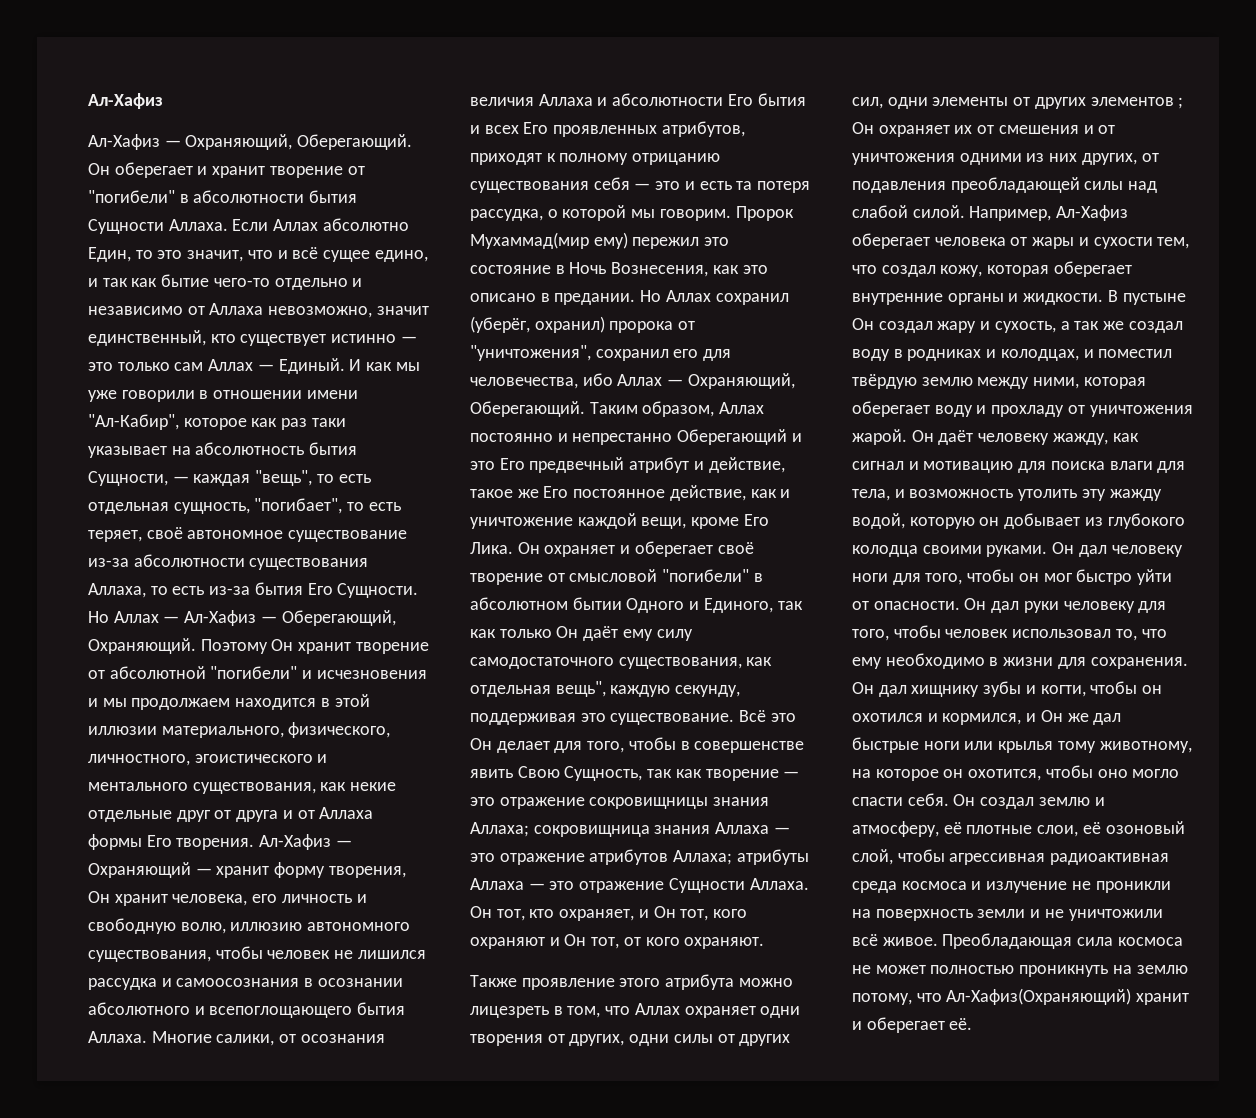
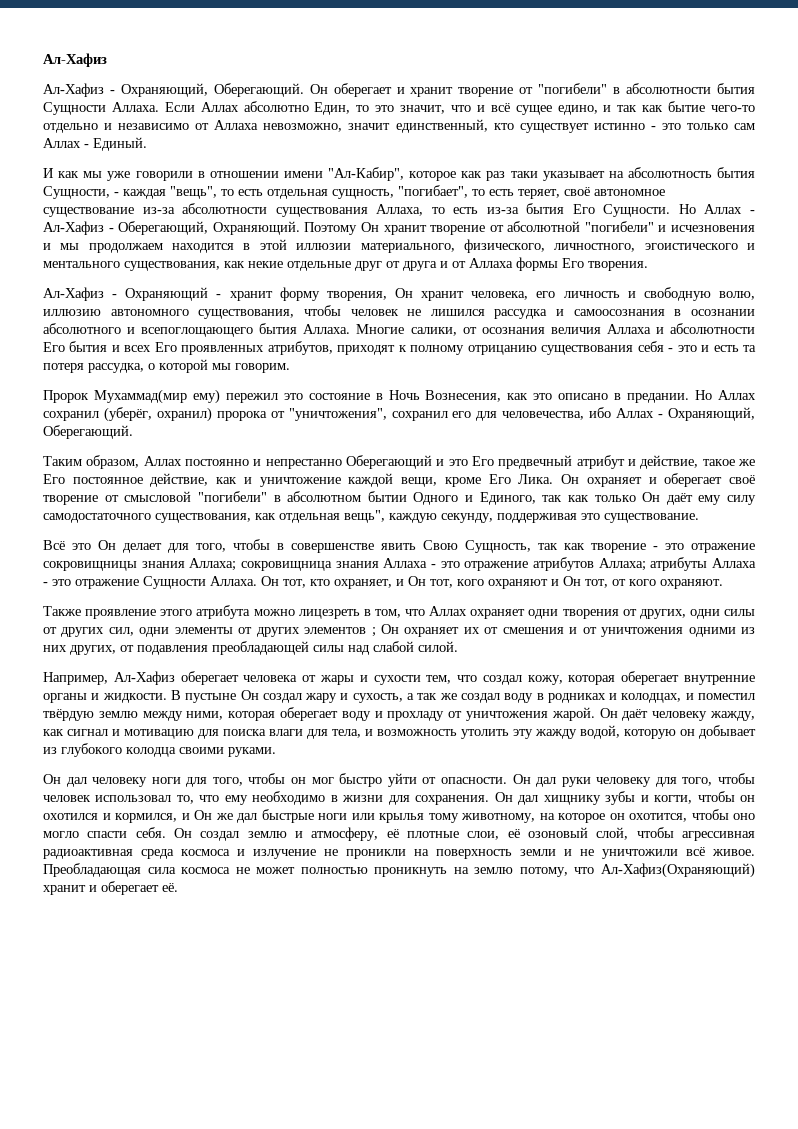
- Ал-Хафиз — Охраняющий, Оберегающий.
+ Ал-Хафиз - Охраняющий, Оберегающий.
- Если Аллах абсолютно Един, то это значит, что и всё сущее едино, и так как бытие чего-то отдельно и независимо от Аллаха невозможно, значит единственный, кто существует истинно — это только сам Аллах — Единый. И как мы уже говорили в отношении имени "Ал-Кабир", которое как раз таки указывает на абсолютность бытия Сущности, — каждая "вещь", то есть отдельная сущность, "погибает", то есть теряет, своё автономное существование из-за абсолютности существования Аллаха, то есть из-за бытия Его Сущности.
+ Если Аллах абсолютно Един, то это значит, что и всё сущее едино, и так как бытие чего-то отдельно и независимо от Аллаха невозможно, значит единственный, кто существует истинно - это только сам Аллах - Единый.
+ И как мы уже говорили в отношении имени "Ал-Кабир", которое как раз таки указывает на абсолютность бытия Сущности, - каждая "вещь", то есть отдельная сущность, "погибает", то есть теряет, своё автономное существование из-за абсолютности существования Аллаха, то есть из-за бытия Его Сущности.
- Но Аллах — Ал-Хафиз — Оберегающий, Охраняющий.
+ Но Аллах - Ал-Хафиз - Оберегающий, Охраняющий.
- Поэтому Он хранит творение от абсолютной "погибели" и исчезновения и мы продолжаем находится в этой иллюзии материального, физического, личностного, эгоистического и ментального существования, как некие отдельные друг от друга и от Аллаха формы Его творения. Ал-Хафиз — Охраняющий — хранит форму творения, Он хранит человека, его личность и свободную волю, иллюзию автономного существования, чтобы человек не лишился рассудка и самоосознания в осознании абсолютного и всепоглощающего бытия Аллаха.
+ Поэтому Он хранит творение от абсолютной "погибели" и исчезновения и мы продолжаем находится в этой иллюзии материального, физического, личностного, эгоистического и ментального существования, как некие отдельные друг от друга и от Аллаха формы Его творения.
+ Ал-Хафиз - Охраняющий - хранит форму творения, Он хранит человека, его личность и свободную волю, иллюзию автономного существования, чтобы человек не лишился рассудка и самоосознания в осознании абсолютного и всепоглощающего бытия Аллаха.
- Многие салики, от осознания величия Аллаха и абсолютности Его бытия и всех Его проявленных атрибутов, приходят к полному отрицанию существования себя — это и есть та потеря рассудка, о которой мы говорим. Пророк Мухаммад(мир ему) пережил это состояние в Ночь Вознесения, как это описано в предании.
+ Многие салики, от осознания величия Аллаха и абсолютности Его бытия и всех Его проявленных атрибутов, приходят к полному отрицанию существования себя - это и есть та потеря рассудка, о которой мы говорим.
+ Пророк Мухаммад(мир ему) пережил это состояние в Ночь Вознесения, как это описано в предании.
- Но Аллах сохранил (уберёг, охранил) пророка от "уничтожения", сохранил его для человечества, ибо Аллах — Охраняющий, Оберегающий. Таким образом, Аллах постоянно и непрестанно Оберегающий и это Его предвечный атрибут и действие, такое же Его постоянное действие, как и уничтожение каждой вещи, кроме Его Лика.
+ Но Аллах сохранил (уберёг, охранил) пророка от "уничтожения", сохранил его для человечества, ибо Аллах - Охраняющий, Оберегающий.
+ Таким образом, Аллах постоянно и непрестанно Оберегающий и это Его предвечный атрибут и действие, такое же Его постоянное действие, как и уничтожение каждой вещи, кроме Его Лика.
- Он охраняет и оберегает своё творение от смысловой "погибели" в абсолютном бытии Одного и Единого, так как только Он даёт ему силу самодостаточного существования, как отдельная вещь", каждую секунду, поддерживая это существование. Всё это Он делает для того, чтобы в совершенстве явить Свою Сущность, так как творение — это отражение сокровищницы знания Аллаха;
+ Он охраняет и оберегает своё творение от смысловой "погибели" в абсолютном бытии Одного и Единого, так как только Он даёт ему силу самодостаточного существования, как отдельная вещь", каждую секунду, поддерживая это существование.
+ Всё это Он делает для того, чтобы в совершенстве явить Свою Сущность, так как творение - это отражение сокровищницы знания Аллаха;
- сокровищница знания Аллаха — это отражение атрибутов Аллаха;
+ сокровищница знания Аллаха - это отражение атрибутов Аллаха;
- атрибуты Аллаха — это отражение Сущности Аллаха.
+ атрибуты Аллаха - это отражение Сущности Аллаха.
- Он охраняет их от смешения и от уничтожения одними из них других, от подавления преобладающей силы над слабой силой. Например, Ал-Хафиз оберегает человека от жары и сухости тем, что создал кожу, которая оберегает внутренние органы и жидкости.
+ Он охраняет их от смешения и от уничтожения одними из них других, от подавления преобладающей силы над слабой силой.
+ Например, Ал-Хафиз оберегает человека от жары и сухости тем, что создал кожу, которая оберегает внутренние органы и жидкости.
- Он даёт человеку жажду, как сигнал и мотивацию для поиска влаги для тела, и возможность утолить эту жажду водой, которую он добывает из глубокого колодца своими руками. Он дал человеку ноги для того, чтобы он мог быстро уйти от опасности.
+ Он даёт человеку жажду, как сигнал и мотивацию для поиска влаги для тела, и возможность утолить эту жажду водой, которую он добывает из глубокого колодца своими руками.
+ Он дал человеку ноги для того, чтобы он мог быстро уйти от опасности.

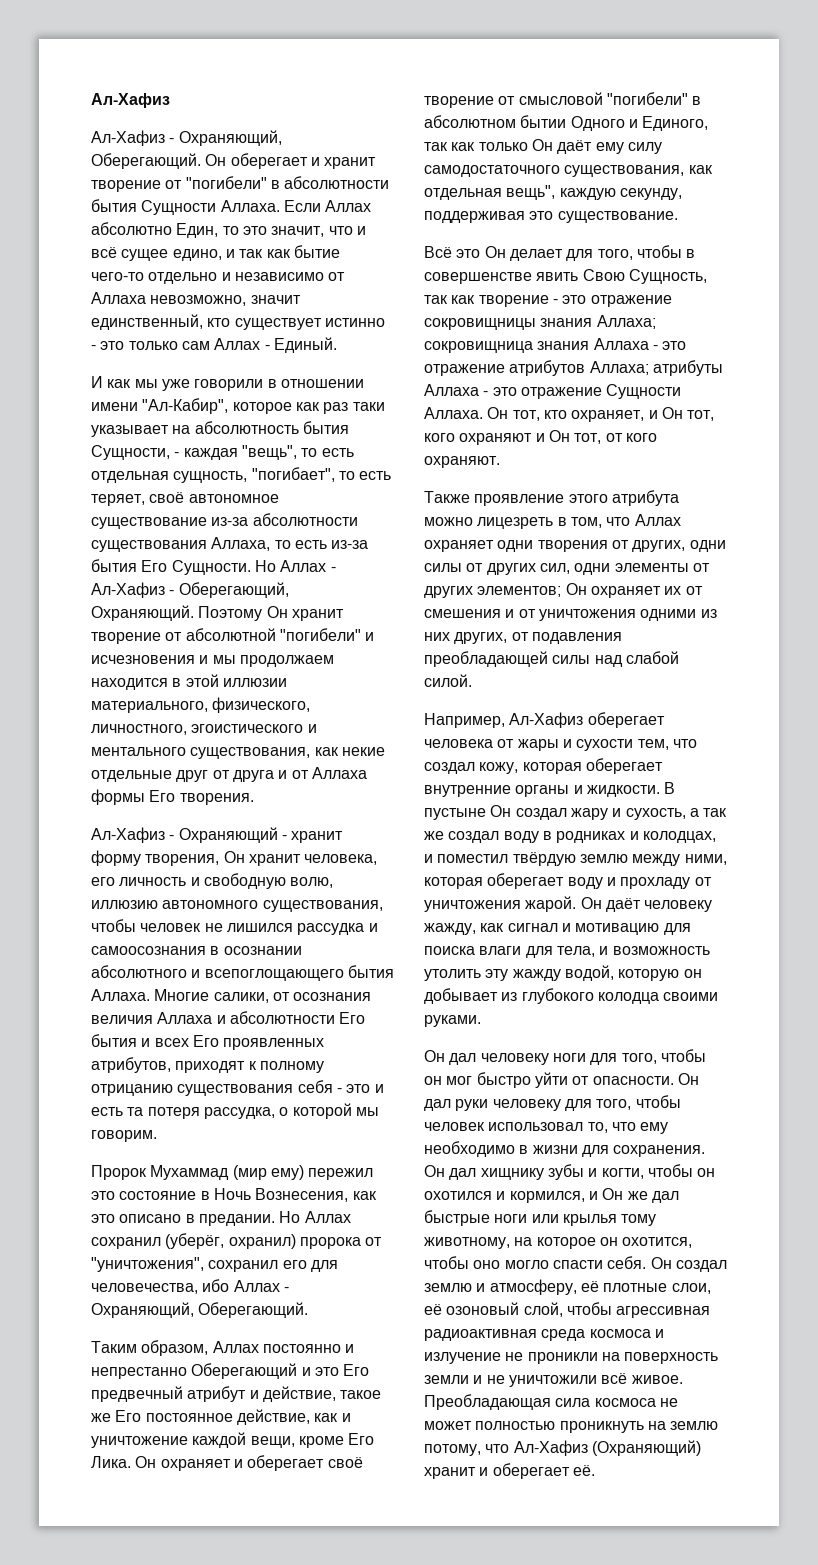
- Пророк Мухаммад(мир ему) пережил это состояние в Ночь Вознесения, как это описано в предании.
+ Пророк Мухаммад (мир ему) пережил это состояние в Ночь Вознесения, как это описано в предании.
- Также проявление этого атрибута можно лицезреть в том, что Аллах охраняет одни творения от других, одни силы от других сил, одни элементы от других элементов ; Он охраняет их от смешения и от уничтожения одними из них других, от подавления преобладающей силы над слабой силой.
+ Также проявление этого атрибута можно лицезреть в том, что Аллах охраняет одни творения от других, одни силы от других сил, одни элементы от других элементов; Он охраняет их от смешения и от уничтожения одними из них других, от подавления преобладающей силы над слабой силой.
- Преобладающая сила космоса не может полностью проникнуть на землю потому, что Ал-Хафиз(Охраняющий) хранит и оберегает её.
+ Преобладающая сила космоса не может полностью проникнуть на землю потому, что Ал-Хафиз (Охраняющий) хранит и оберегает её.

